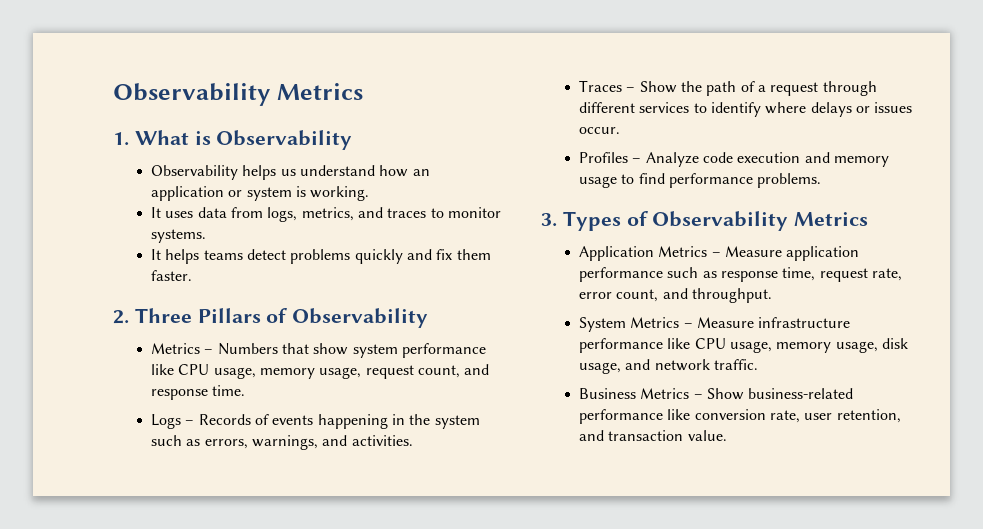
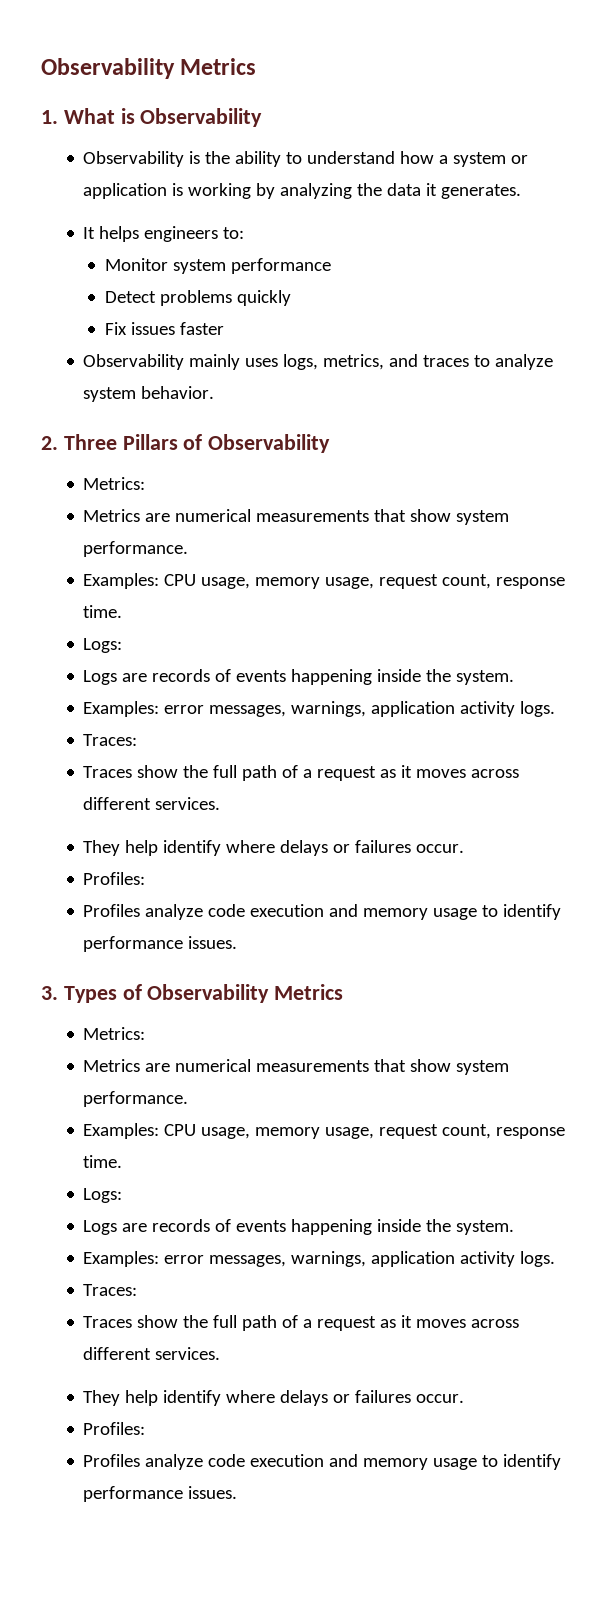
- Observability helps us understand how an application or system is working.
- It uses data from logs, metrics, and traces to monitor systems.
- It helps teams detect problems quickly and fix them faster.
+ Observability is the ability to understand how a system or application is working by analyzing the data it generates.
+ It helps engineers to:
+ Monitor system performance
+ Detect problems quickly
+ Fix issues faster
+ Observability mainly uses logs, metrics, and traces to analyze system behavior.
  2. Three Pillars of Observability
- Metrics – Numbers that show system performance like CPU usage, memory usage, request count, and response time.
- Logs – Records of events happening in the system such as errors, warnings, and activities.
- Traces – Show the path of a request through different services to identify where delays or issues occur.
- Profiles – Analyze code execution and memory usage to find performance problems.
+ Metrics:
+ Metrics are numerical measurements that show system performance.
+ Examples: CPU usage, memory usage, request count, response time.
+ Logs:
+ Logs are records of events happening inside the system.
+ Examples: error messages, warnings, application activity logs.
+ Traces:
+ Traces show the full path of a request as it moves across different services.
+ They help identify where delays or failures occur.
+ Profiles:
+ Profiles analyze code execution and memory usage to identify performance issues.
  3. Types of Observability Metrics
- Application Metrics – Measure application performance such as response time, request rate, error count, and throughput.
- System Metrics – Measure infrastructure performance like CPU usage, memory usage, disk usage, and network traffic.
- Business Metrics – Show business-related performance like conversion rate, user retention, and transaction value.
+ Metrics:
+ Metrics are numerical measurements that show system performance.
+ Examples: CPU usage, memory usage, request count, response time.
+ Logs:
+ Logs are records of events happening inside the system.
+ Examples: error messages, warnings, application activity logs.
+ Traces:
+ Traces show the full path of a request as it moves across different services.
+ They help identify where delays or failures occur.
+ Profiles:
+ Profiles analyze code execution and memory usage to identify performance issues.

